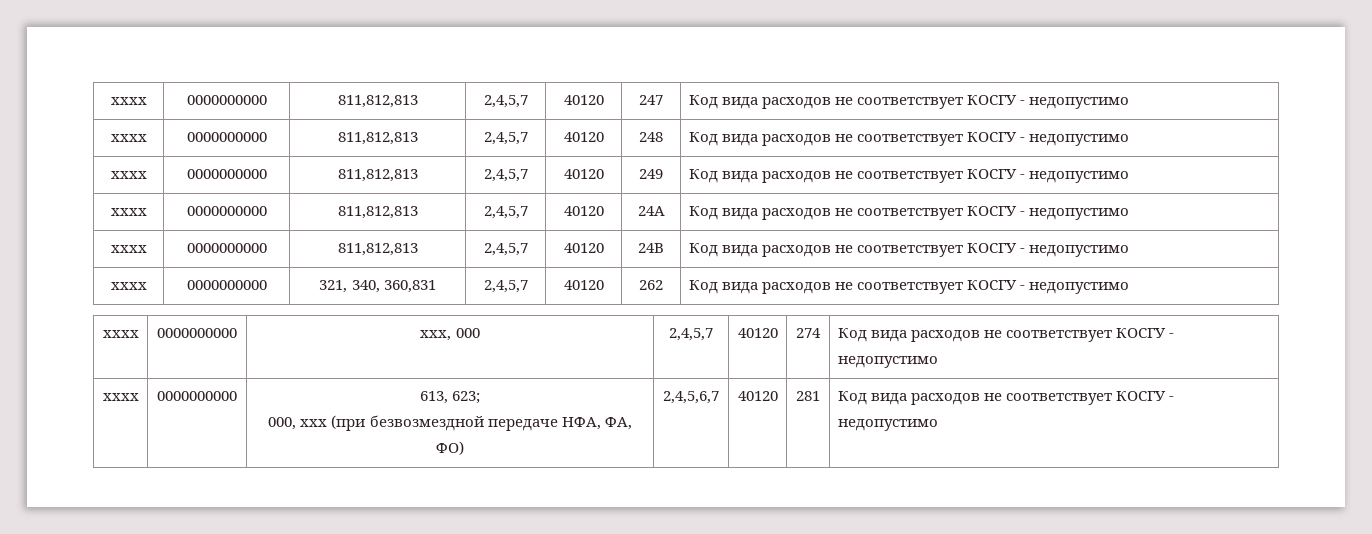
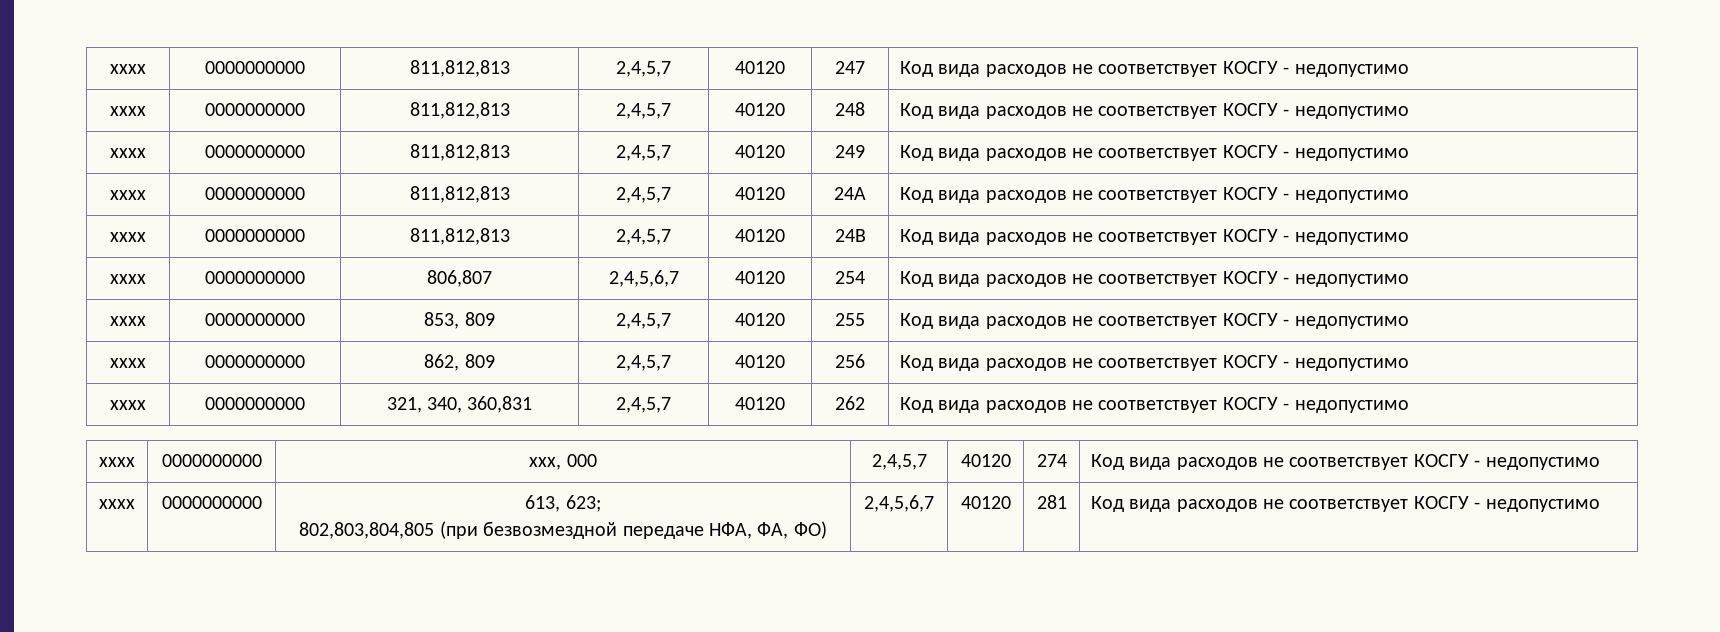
+ хххх | 0000000000 | 806,807 | 2,4,5,6,7 | 40120 | 254 | Код вида расходов не соответствует КОСГУ - недопустимо
+ хххх | 0000000000 | 853, 809 | 2,4,5,7 | 40120 | 255 | Код вида расходов не соответствует КОСГУ - недопустимо
+ хххх | 0000000000 | 862, 809 | 2,4,5,7 | 40120 | 256 | Код вида расходов не соответствует КОСГУ - недопустимо
  хххх | 0000000000 | 613, 623;
- 000, ххх (при безвозмездной передаче НФА, ФА, ФО) | 2,4,5,6,7 | 40120 | 281 | Код вида расходов не соответствует КОСГУ - недопустимо
+ 802,803,804,805 (при безвозмездной передаче НФА, ФА, ФО) | 2,4,5,6,7 | 40120 | 281 | Код вида расходов не соответствует КОСГУ - недопустимо

